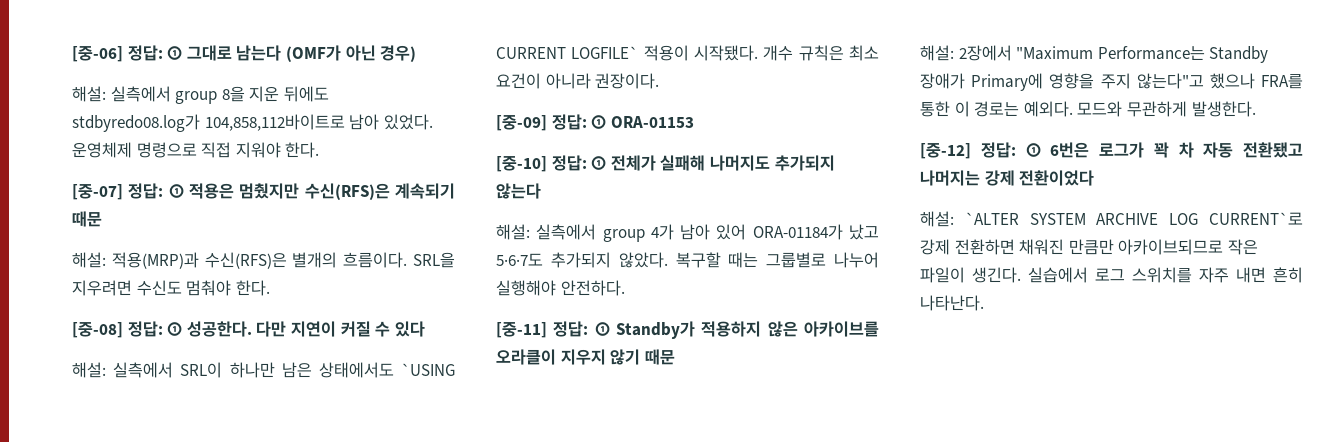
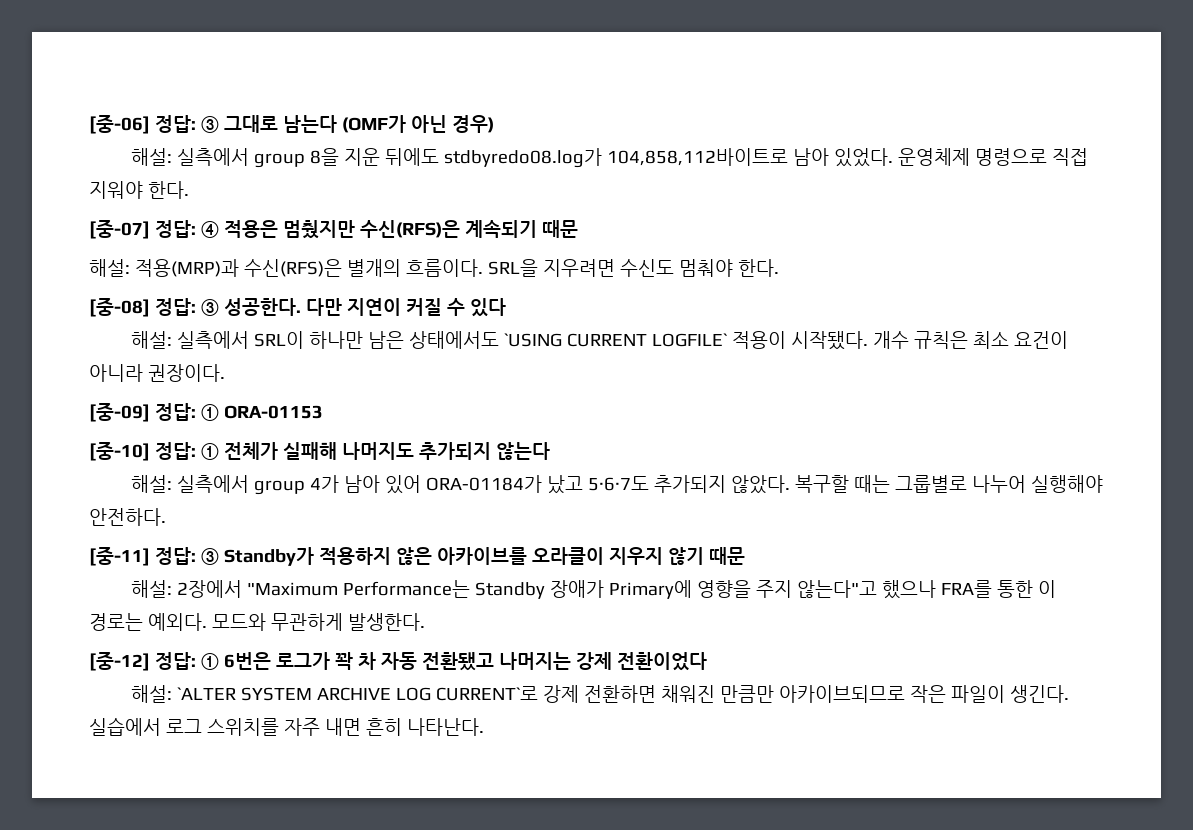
- [중-06] 정답: ① 그대로 남는다 (OMF가 아닌 경우)
+ [중-06] 정답: ③ 그대로 남는다 (OMF가 아닌 경우)
- [중-07] 정답: ① 적용은 멈췄지만 수신(RFS)은 계속되기 때문
+ [중-07] 정답: ④ 적용은 멈췄지만 수신(RFS)은 계속되기 때문
- [중-08] 정답: ① 성공한다.
+ [중-08] 정답: ③ 성공한다.
- [중-11] 정답: ① Standby가 적용하지 않은 아카이브를 오라클이 지우지 않기 때문
+ [중-11] 정답: ③ Standby가 적용하지 않은 아카이브를 오라클이 지우지 않기 때문

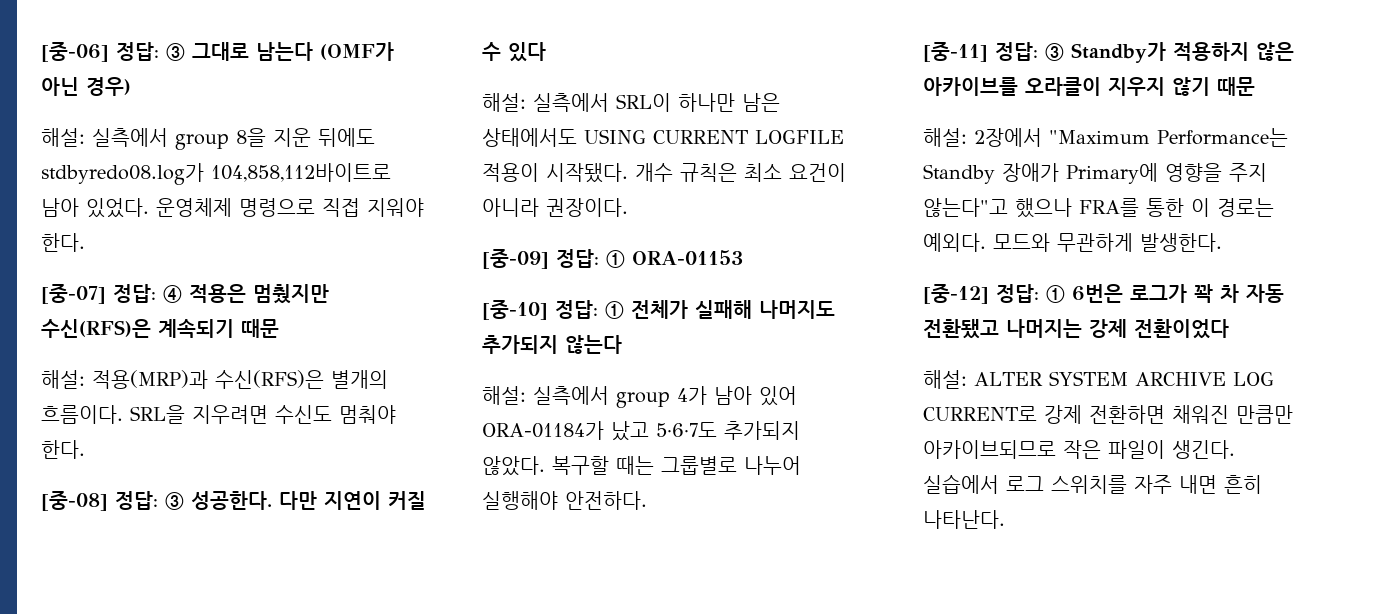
- 해설: 실측에서 SRL이 하나만 남은 상태에서도 `USING CURRENT LOGFILE` 적용이 시작됐다.
+ 해설: 실측에서 SRL이 하나만 남은 상태에서도 USING CURRENT LOGFILE 적용이 시작됐다.
- 해설: `ALTER SYSTEM ARCHIVE LOG CURRENT`로 강제 전환하면 채워진 만큼만 아카이브되므로 작은 파일이 생긴다.
+ 해설: ALTER SYSTEM ARCHIVE LOG CURRENT로 강제 전환하면 채워진 만큼만 아카이브되므로 작은 파일이 생긴다.

